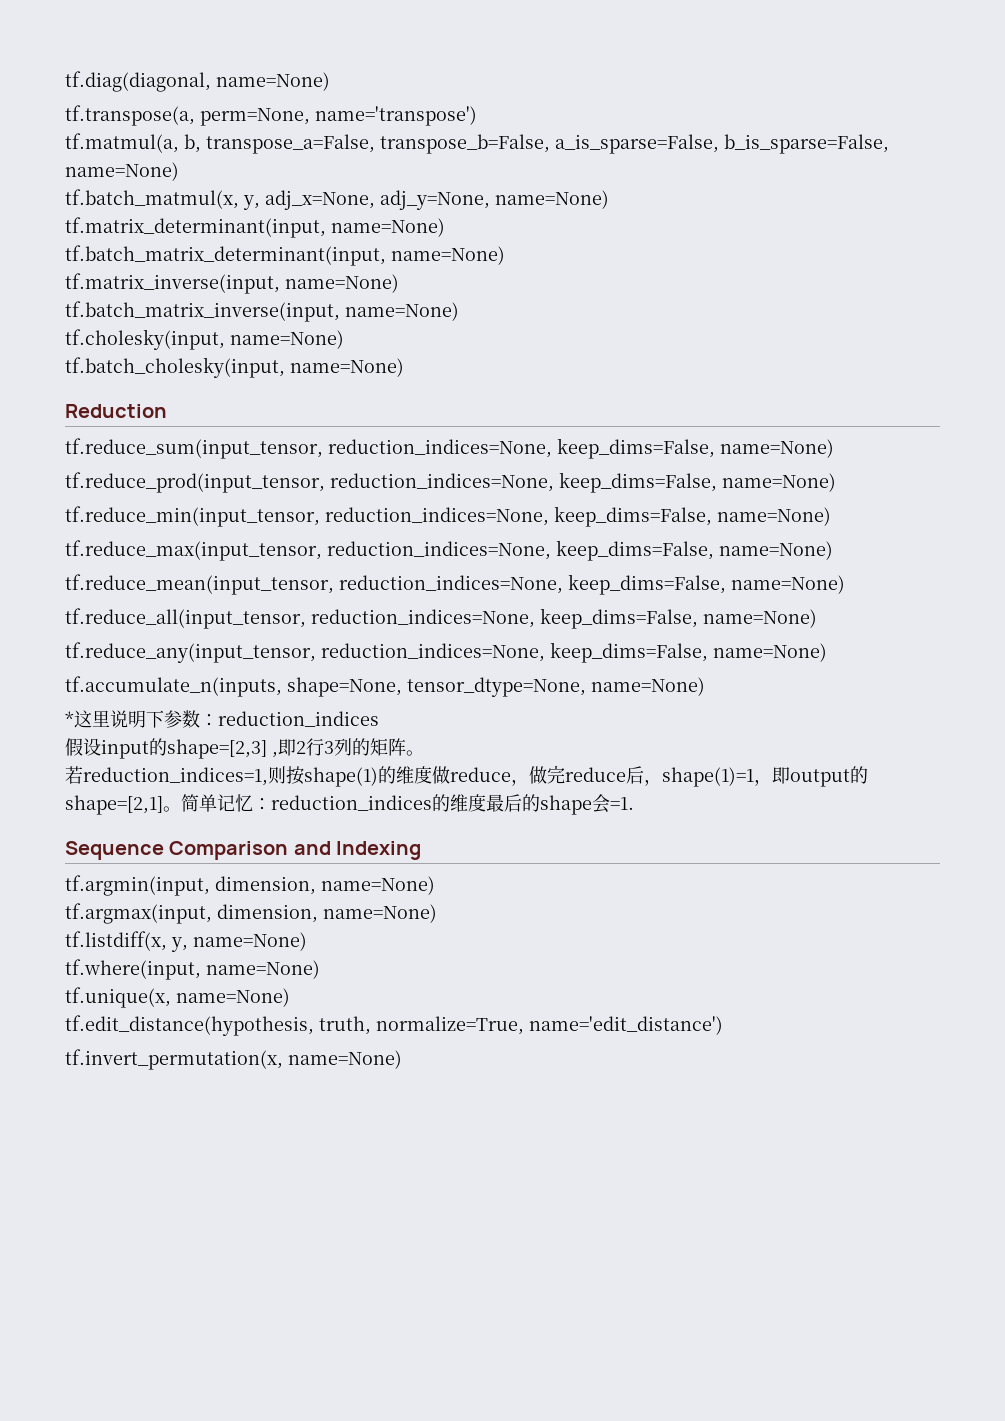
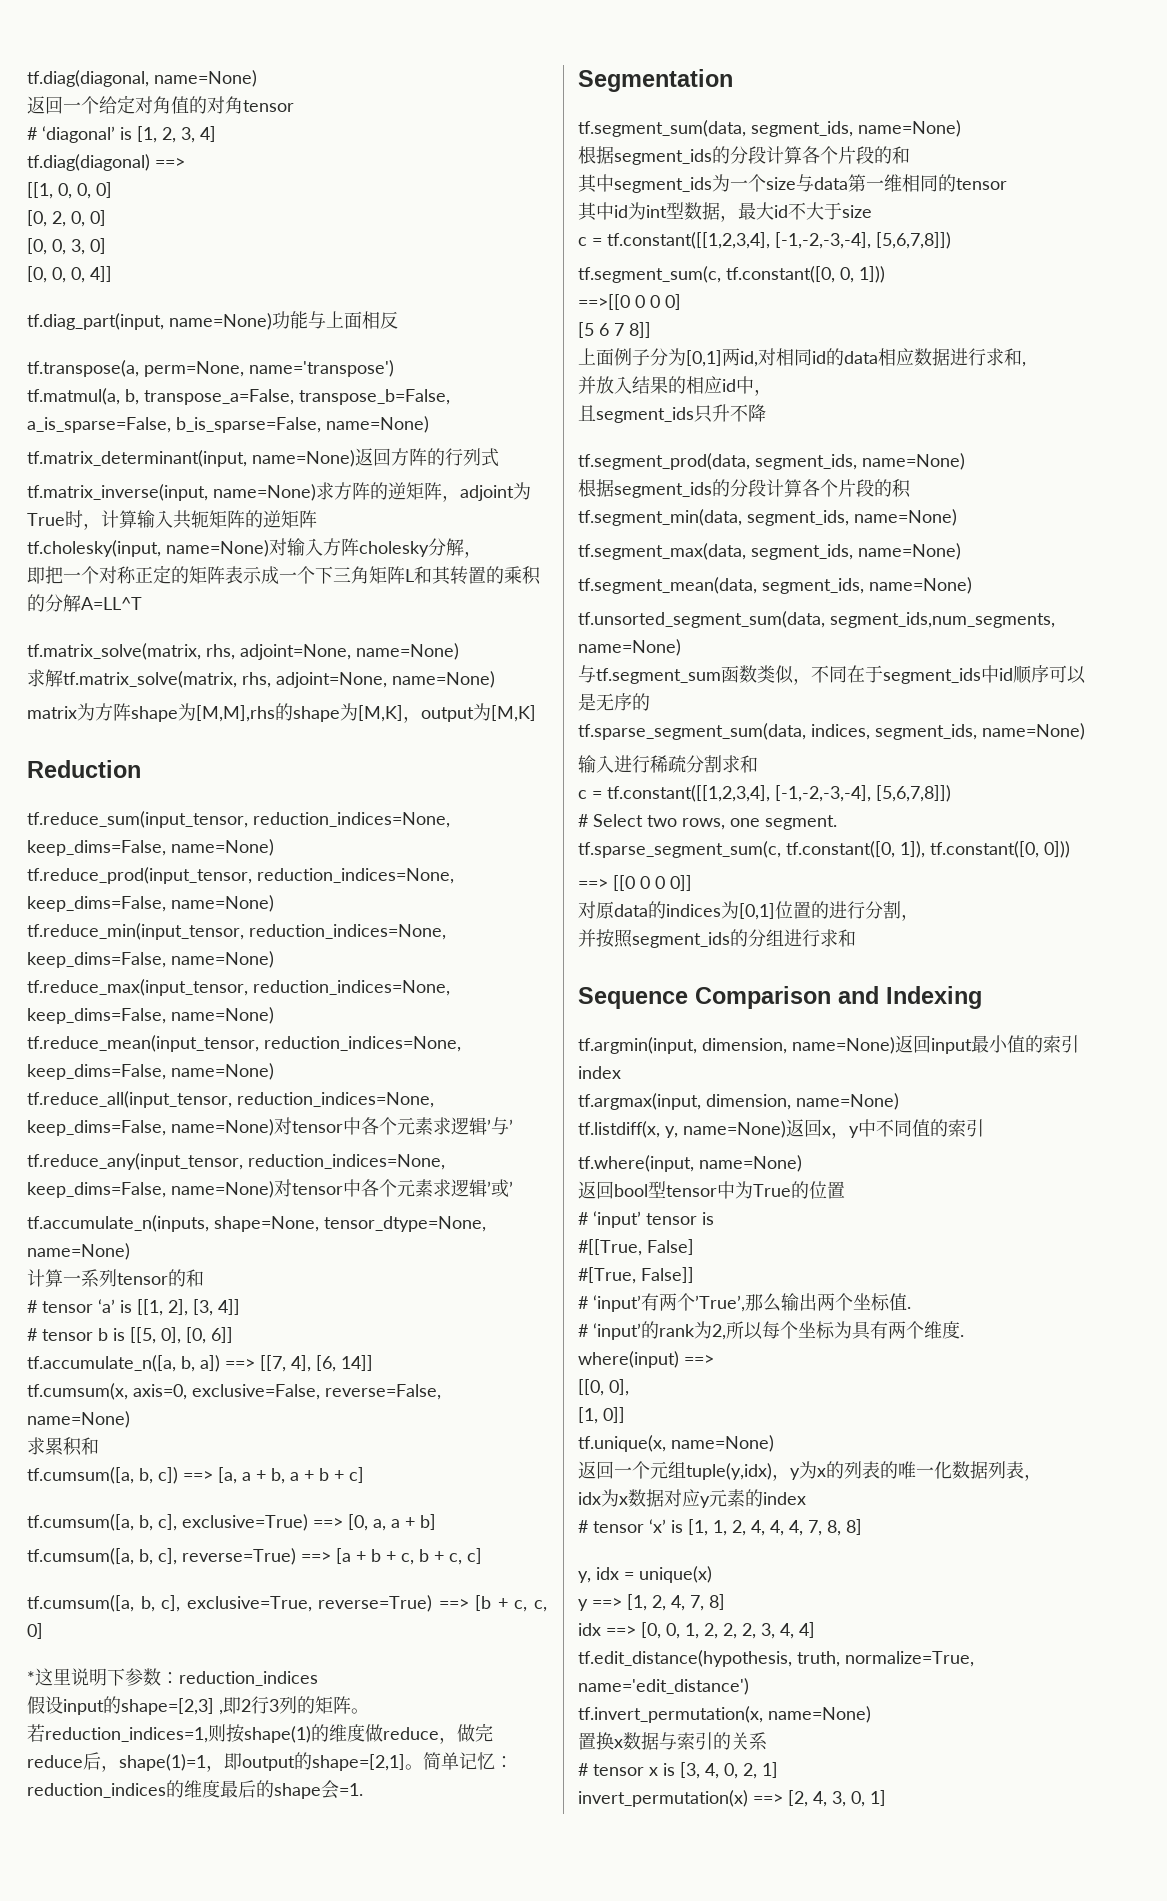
+ 返回一个给定对角值的对角tensor
+ # ‘diagonal’ is [1, 2, 3, 4]
+ tf.diag(diagonal) ==>
+ [[1, 0, 0, 0]
+ [0, 2, 0, 0]
+ [0, 0, 3, 0]
+ [0, 0, 0, 4]]
+ tf.diag_part(input, name=None)功能与上面相反
- tf.batch_matmul(x, y, adj_x=None, adj_y=None, name=None)
- tf.matrix_determinant(input, name=None)
- tf.batch_matrix_determinant(input, name=None)
- tf.matrix_inverse(input, name=None)
- tf.batch_matrix_inverse(input, name=None)
- tf.cholesky(input, name=None)
- tf.batch_cholesky(input, name=None)
+ tf.matrix_determinant(input, name=None)返回方阵的行列式
+ tf.matrix_inverse(input, name=None)求方阵的逆矩阵，adjoint为True时，计算输入共轭矩阵的逆矩阵
+ tf.cholesky(input, name=None)对输入方阵cholesky分解，
+ 即把一个对称正定的矩阵表示成一个下三角矩阵L和其转置的乘积的分解A=LL^T
+ tf.matrix_solve(matrix, rhs, adjoint=None, name=None)
+ 求解tf.matrix_solve(matrix, rhs, adjoint=None, name=None)
+ matrix为方阵shape为[M,M],rhs的shape为[M,K]，output为[M,K]
- tf.reduce_all(input_tensor, reduction_indices=None, keep_dims=False, name=None)
- tf.reduce_any(input_tensor, reduction_indices=None, keep_dims=False, name=None)
+ tf.reduce_all(input_tensor, reduction_indices=None, keep_dims=False, name=None)对tensor中各个元素求逻辑’与’
+ tf.reduce_any(input_tensor, reduction_indices=None, keep_dims=False, name=None)对tensor中各个元素求逻辑’或’
  tf.accumulate_n(inputs, shape=None, tensor_dtype=None, name=None)
+ 计算一系列tensor的和
+ # tensor ‘a’ is [[1, 2], [3, 4]]
+ # tensor b is [[5, 0], [0, 6]]
+ tf.accumulate_n([a, b, a]) ==> [[7, 4], [6, 14]]
+ tf.cumsum(x, axis=0, exclusive=False, reverse=False, name=None)
+ 求累积和
+ tf.cumsum([a, b, c]) ==> [a, a + b, a + b + c]
+ tf.cumsum([a, b, c], exclusive=True) ==> [0, a, a + b]
+ tf.cumsum([a, b, c], reverse=True) ==> [a + b + c, b + c, c]
+ tf.cumsum([a, b, c], exclusive=True, reverse=True) ==> [b + c, c, 0]
+ Segmentation
+ tf.segment_sum(data, segment_ids, name=None)
+ 根据segment_ids的分段计算各个片段的和
+ 其中segment_ids为一个size与data第一维相同的tensor
+ 其中id为int型数据，最大id不大于size
+ c = tf.constant([[1,2,3,4], [-1,-2,-3,-4], [5,6,7,8]])
+ tf.segment_sum(c, tf.constant([0, 0, 1]))
+ ==>[[0 0 0 0]
+ [5 6 7 8]]
+ 上面例子分为[0,1]两id,对相同id的data相应数据进行求和,
+ 并放入结果的相应id中，
+ 且segment_ids只升不降
+ tf.segment_prod(data, segment_ids, name=None)
+ 根据segment_ids的分段计算各个片段的积
+ tf.segment_min(data, segment_ids, name=None)
+ tf.segment_max(data, segment_ids, name=None)
+ tf.segment_mean(data, segment_ids, name=None)
+ tf.unsorted_segment_sum(data, segment_ids,num_segments, name=None)
+ 与tf.segment_sum函数类似，不同在于segment_ids中id顺序可以是无序的
+ tf.sparse_segment_sum(data, indices, segment_ids, name=None)
+ 输入进行稀疏分割求和
+ c = tf.constant([[1,2,3,4], [-1,-2,-3,-4], [5,6,7,8]])
+ # Select two rows, one segment.
+ tf.sparse_segment_sum(c, tf.constant([0, 1]), tf.constant([0, 0]))
+ ==> [[0 0 0 0]]
+ 对原data的indices为[0,1]位置的进行分割，
+ 并按照segment_ids的分组进行求和
- tf.argmin(input, dimension, name=None)
+ tf.argmin(input, dimension, name=None)返回input最小值的索引index
- tf.listdiff(x, y, name=None)
+ tf.listdiff(x, y, name=None)返回x，y中不同值的索引
  tf.where(input, name=None)
+ 返回bool型tensor中为True的位置
+ # ‘input’ tensor is
+ #[[True, False]
+ #[True, False]]
+ # ‘input’有两个’True’,那么输出两个坐标值.
+ # ‘input’的rank为2,所以每个坐标为具有两个维度.
+ where(input) ==>
+ [[0, 0],
+ [1, 0]]
  tf.unique(x, name=None)
+ 返回一个元组tuple(y,idx)，y为x的列表的唯一化数据列表，
+ idx为x数据对应y元素的index
+ # tensor ‘x’ is [1, 1, 2, 4, 4, 4, 7, 8, 8]
+ y, idx = unique(x)
+ y ==> [1, 2, 4, 7, 8]
+ idx ==> [0, 0, 1, 2, 2, 2, 3, 4, 4]
+ 置换x数据与索引的关系
+ # tensor x is [3, 4, 0, 2, 1]
+ invert_permutation(x) ==> [2, 4, 3, 0, 1]

